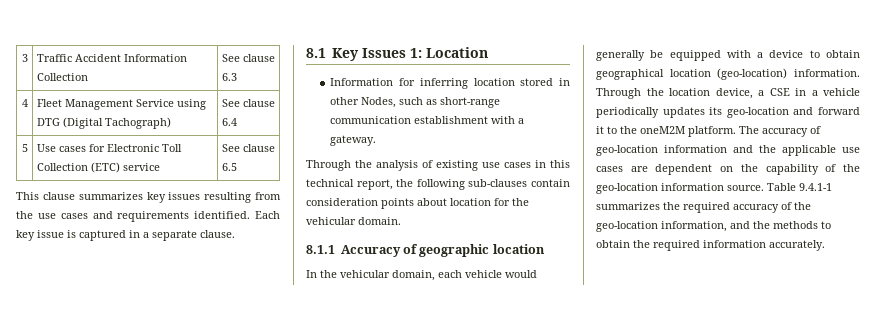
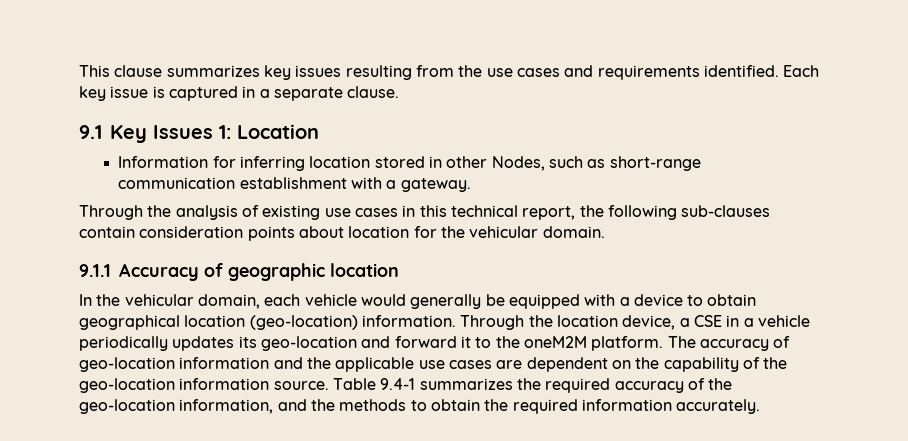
- 3 | Traffic Accident Information Collection | See clause 6.3
- 4 | Fleet Management Service using DTG (Digital Tachograph) | See clause 6.4
- 5 | Use cases for Electronic Toll Collection (ETC) service | See clause 6.5
- 8.1 Key Issues 1: Location
+ 9.1 Key Issues 1: Location
- 8.1.1 Accuracy of geographic location
+ 9.1.1 Accuracy of geographic location
- Table 9.4.1-1 summarizes the required accuracy of the geo-location information, and the methods to obtain the required information accurately.
+ Table 9.4-1 summarizes the required accuracy of the geo-location information, and the methods to obtain the required information accurately.

